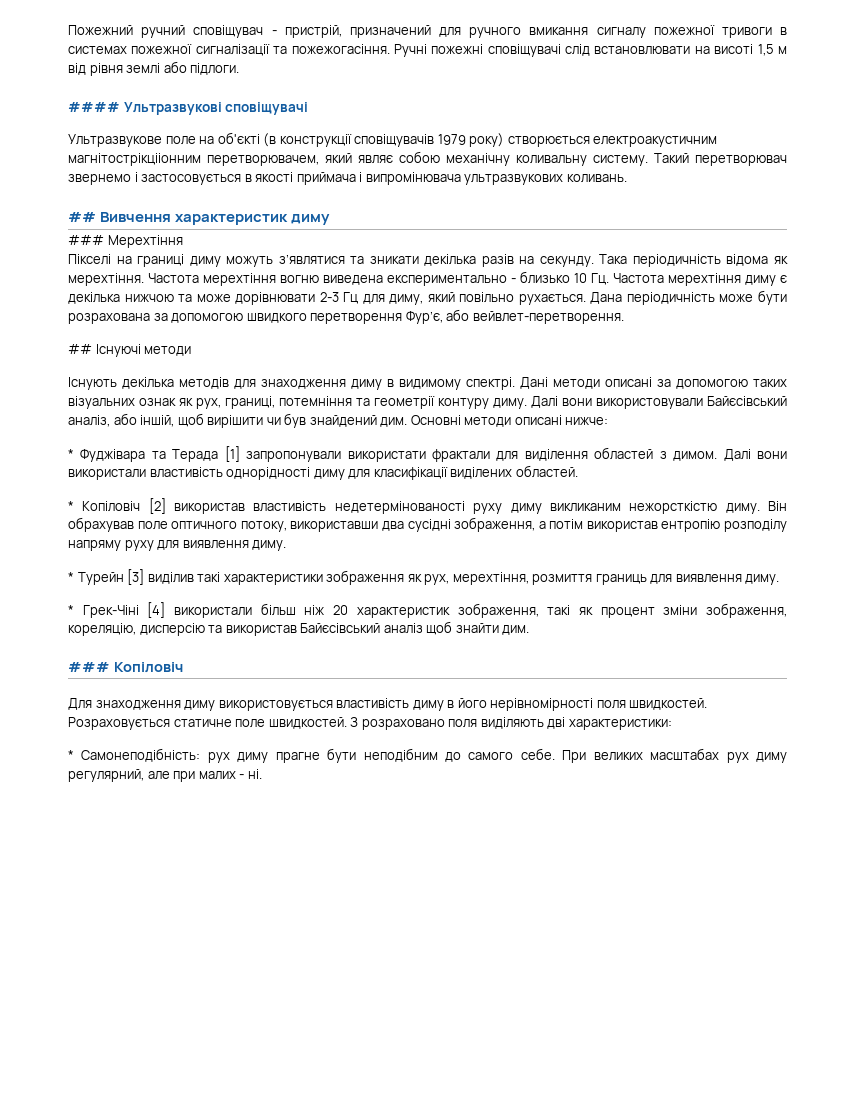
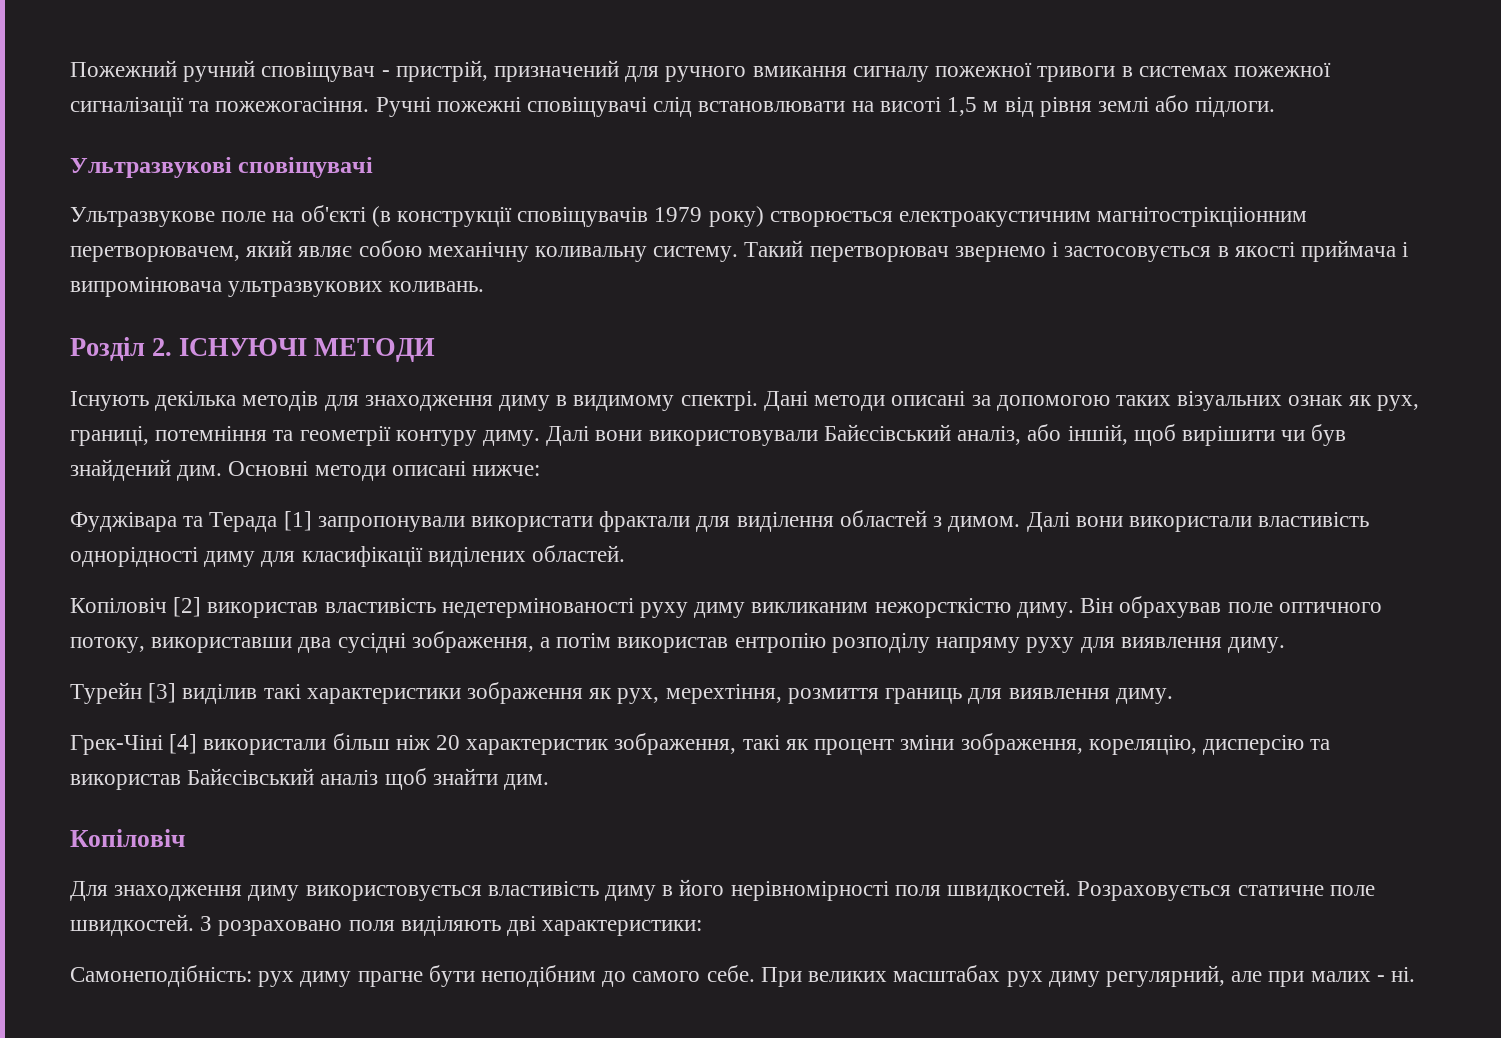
- #### Ультразвукові сповіщувачі
+ Ультразвукові сповіщувачі
- ## Вивчення характеристик диму
- ### Мерехтіння
- Пікселі на границі диму можуть з’являтися та зникати декілька разів на секунду. Така періодичність відома як мерехтіння. Частота мерехтіння вогню виведена експериментально - близько 10 Гц. Частота мерехтіння диму є декілька нижчою та може дорівнювати 2-3 Гц для диму, який повільно рухається. Дана періодичність може бути розрахована за допомогою швидкого перетворення Фур’є, або вейвлет-перетворення.
- ## Існуючі методи
+ Розділ 2. ІСНУЮЧІ МЕТОДИ
- * Фуджівара та Терада [1] запропонували використати фрактали для виділення областей з димом.
+ Фуджівара та Терада [1] запропонували використати фрактали для виділення областей з димом.
- * Копіловіч [2] використав властивість недетермінованості руху диму викликаним нежорсткістю диму.
+ Копіловіч [2] використав властивість недетермінованості руху диму викликаним нежорсткістю диму.
- * Турейн [3] виділив такі характеристики зображення як рух, мерехтіння, розмиття границь для виявлення диму.
+ Турейн [3] виділив такі характеристики зображення як рух, мерехтіння, розмиття границь для виявлення диму.
- * Грек-Чіні [4] використали більш ніж 20 характеристик зображення, такі як процент зміни зображення, кореляцію, дисперсію та використав Байєсівський аналіз щоб знайти дим.
- ### Копіловіч
+ Грек-Чіні [4] використали більш ніж 20 характеристик зображення, такі як процент зміни зображення, кореляцію, дисперсію та використав Байєсівський аналіз щоб знайти дим.
+ Копіловіч
- * Самонеподібність: рух диму прагне бути неподібним до самого себе.
+ Самонеподібність: рух диму прагне бути неподібним до самого себе.

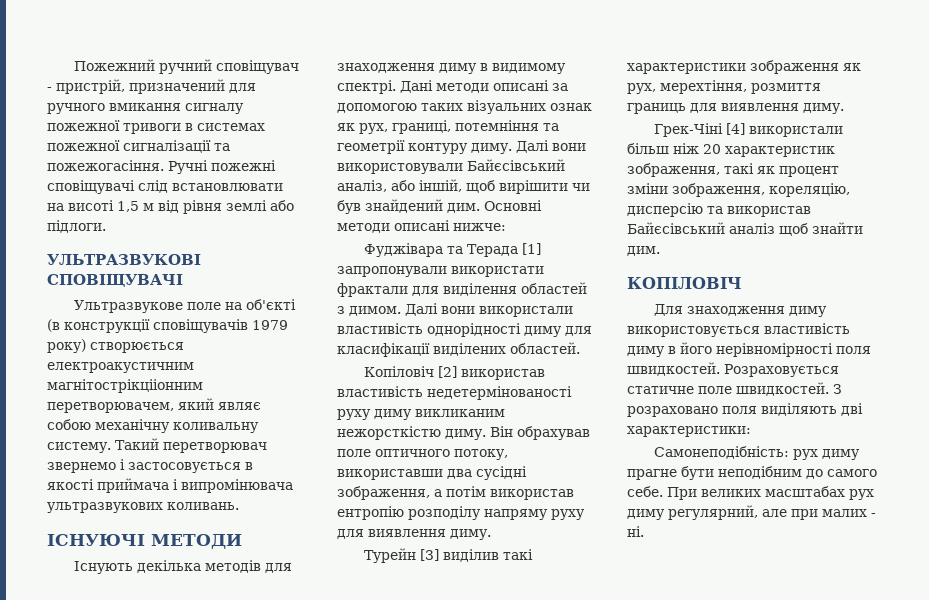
- Ультразвукові сповіщувачі
+ УЛЬТРАЗВУКОВІ СПОВІЩУВАЧІ
- Розділ 2. ІСНУЮЧІ МЕТОДИ
+ ІСНУЮЧІ МЕТОДИ
  Грек-Чіні [4] використали більш ніж 20 характеристик зображення, такі як процент зміни зображення, кореляцію, дисперсію та використав Байєсівський аналіз щоб знайти дим.
- Копіловіч
+ КОПІЛОВІЧ

